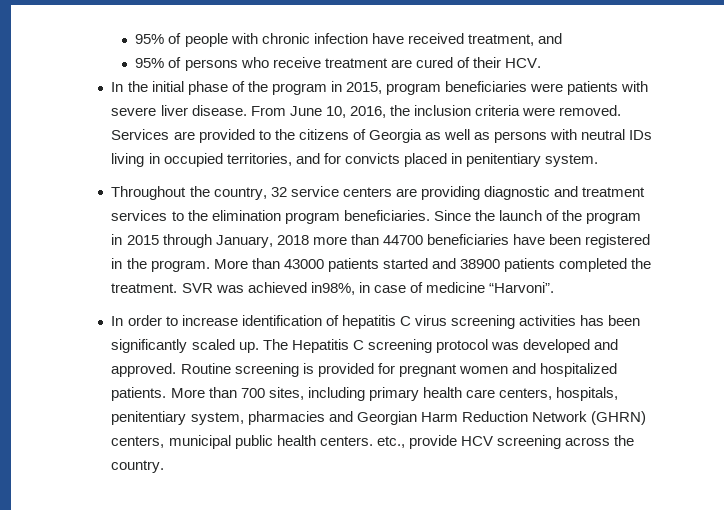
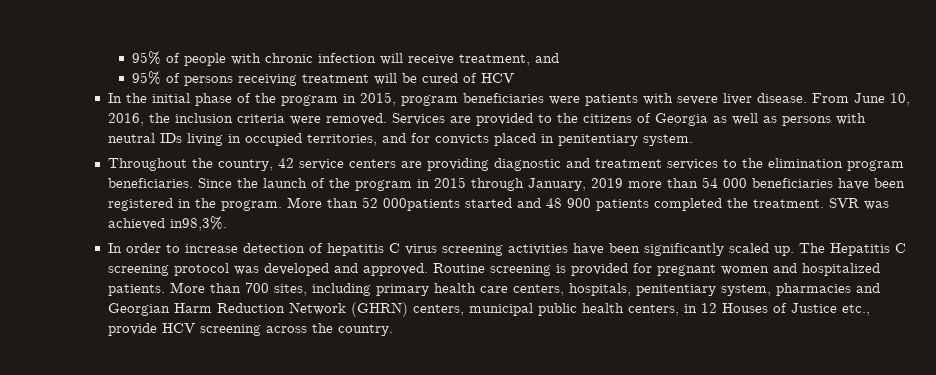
- 95% of people with chronic infection have received treatment, and
+ 95% of people with chronic infection will receive treatment, and
- 95% of persons who receive treatment are cured of their HCV.
+ 95% of persons receiving treatment will be cured of HCV
- Throughout the country, 32 service centers are providing diagnostic and treatment services to the elimination program beneficiaries.
+ Throughout the country, 42 service centers are providing diagnostic and treatment services to the elimination program beneficiaries.
- Since the launch of the program in 2015 through January, 2018 more than 44700 beneficiaries have been registered in the program.
+ Since the launch of the program in 2015 through January, 2019 more than 54 000 beneficiaries have been registered in the program.
- More than 43000 patients started and 38900 patients completed the treatment.
+ More than 52 000patients started and 48 900 patients completed the treatment.
- SVR was achieved in98%, in case of medicine “Harvoni”.
+ SVR was achieved in98,3%.
- In order to increase identification of hepatitis C virus screening activities has been significantly scaled up.
+ In order to increase detection of hepatitis C virus screening activities have been significantly scaled up.
- More than 700 sites, including primary health care centers, hospitals, penitentiary system, pharmacies and Georgian Harm Reduction Network (GHRN) centers, municipal public health centers. etc., provide HCV screening across the country.
+ More than 700 sites, including primary health care centers, hospitals, penitentiary system, pharmacies and Georgian Harm Reduction Network (GHRN) centers, municipal public health centers, in 12 Houses of Justice etc., provide HCV screening across the country.

